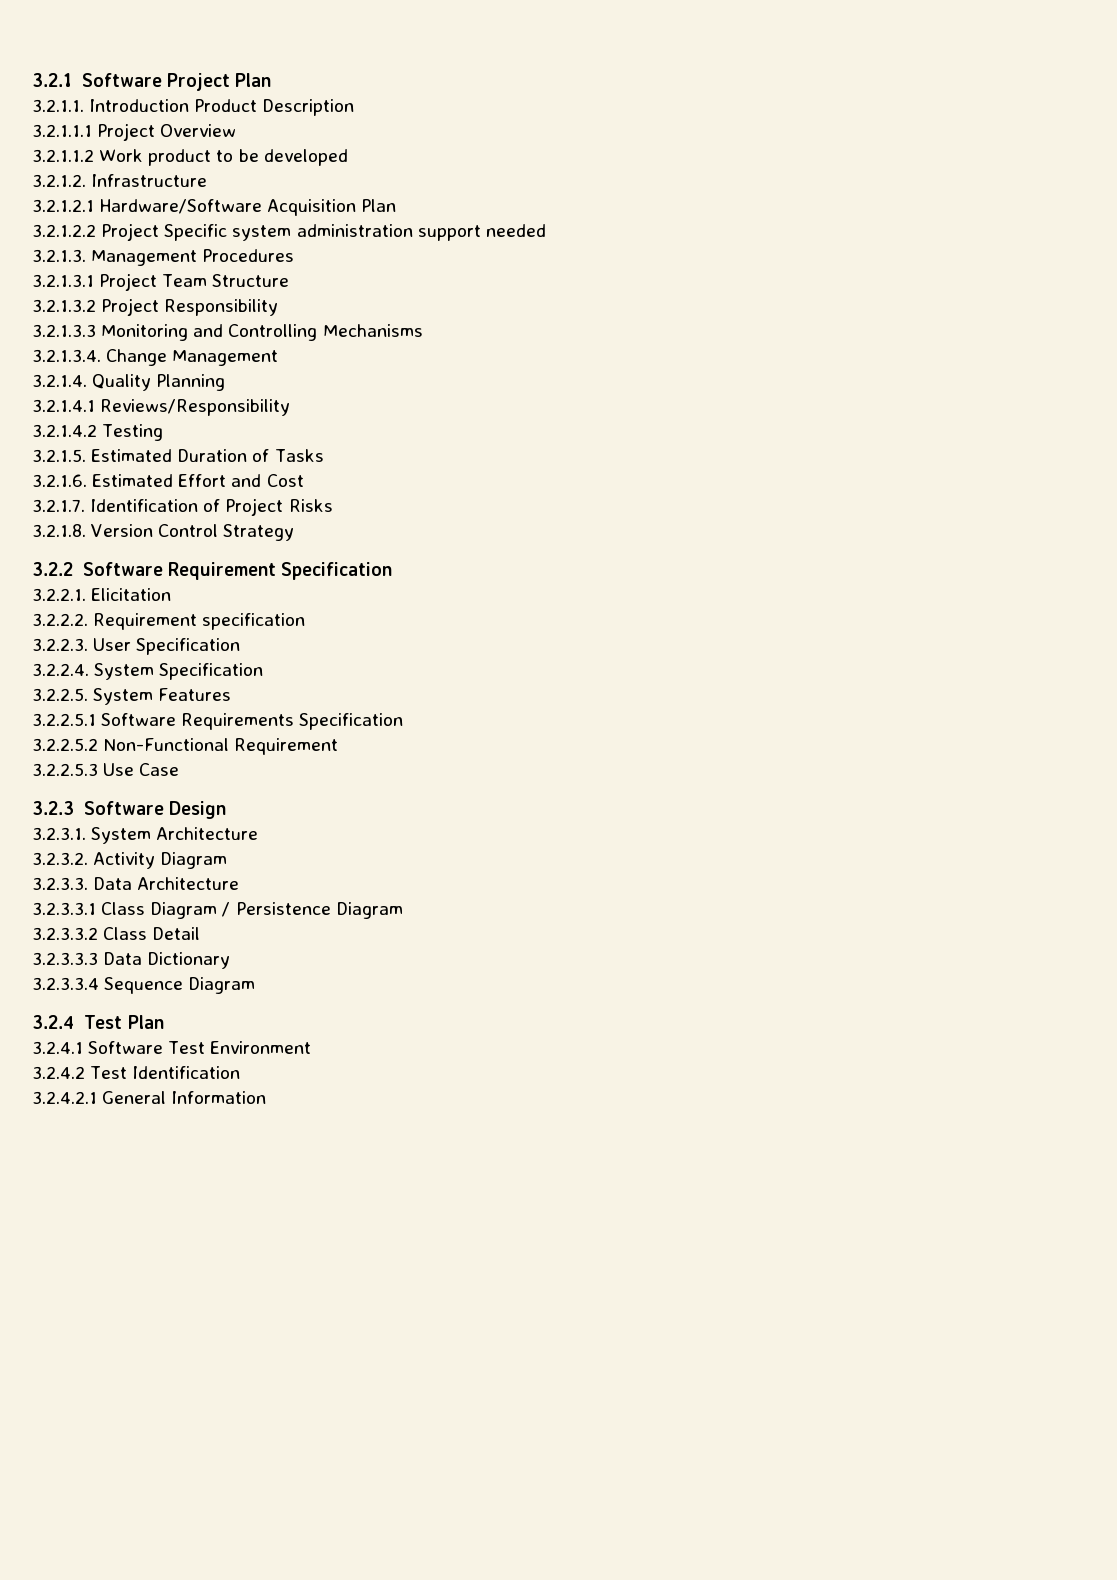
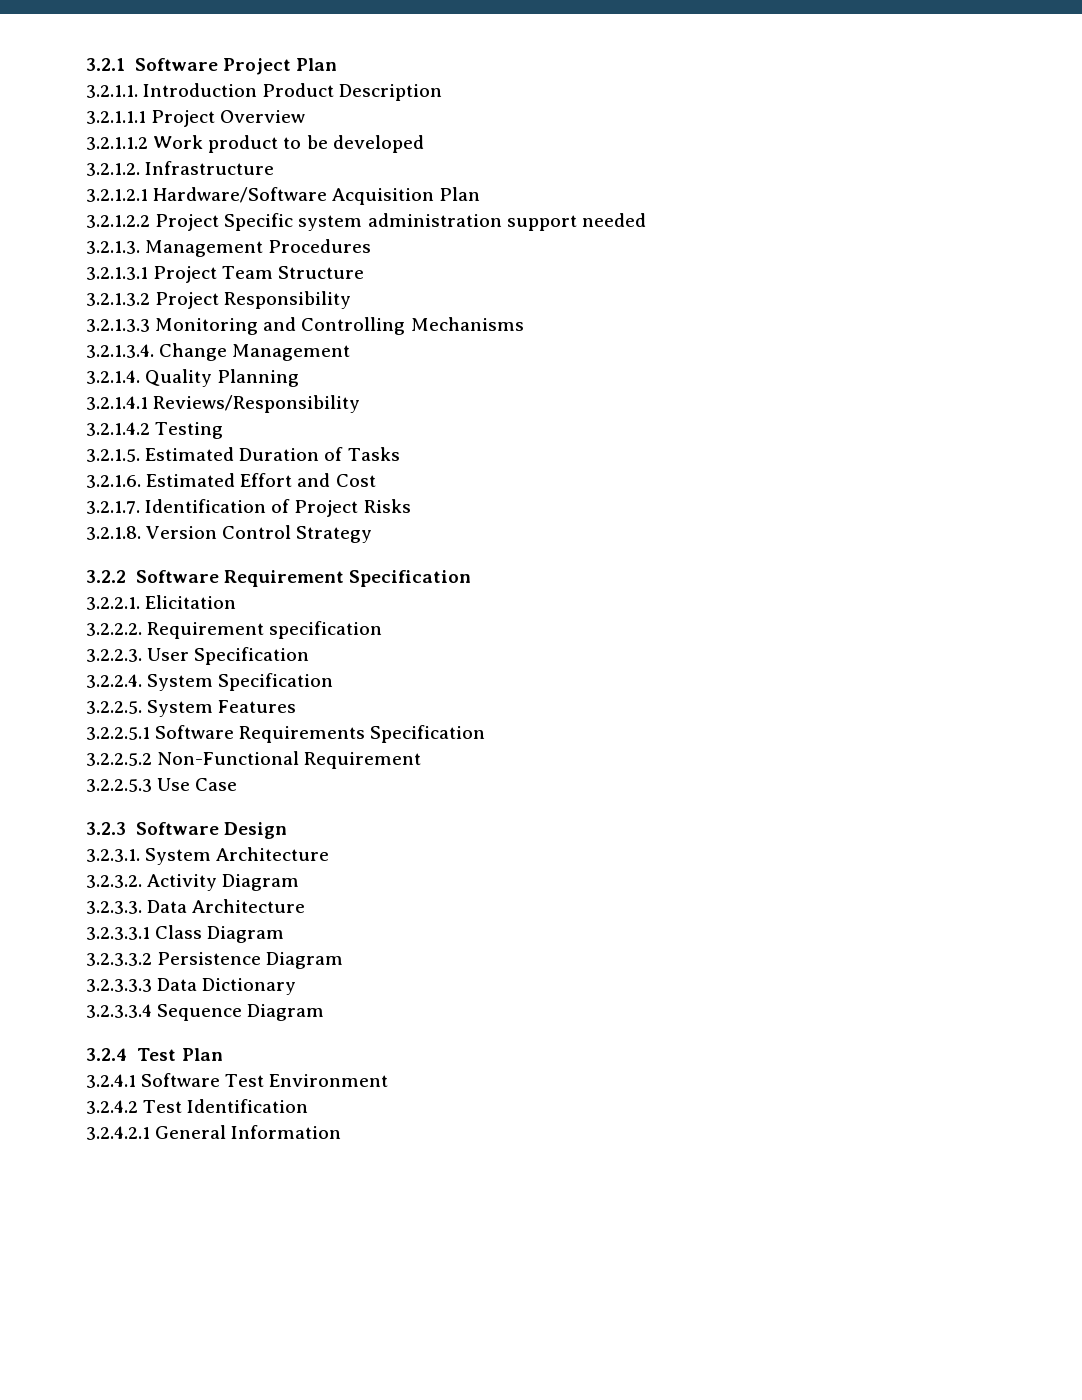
- 3.2.3.3.1 Class Diagram / Persistence Diagram
+ 3.2.3.3.1 Class Diagram
+ 3.2.3.3.2 Persistence Diagram
- 3.2.3.3.2 Class Detail

